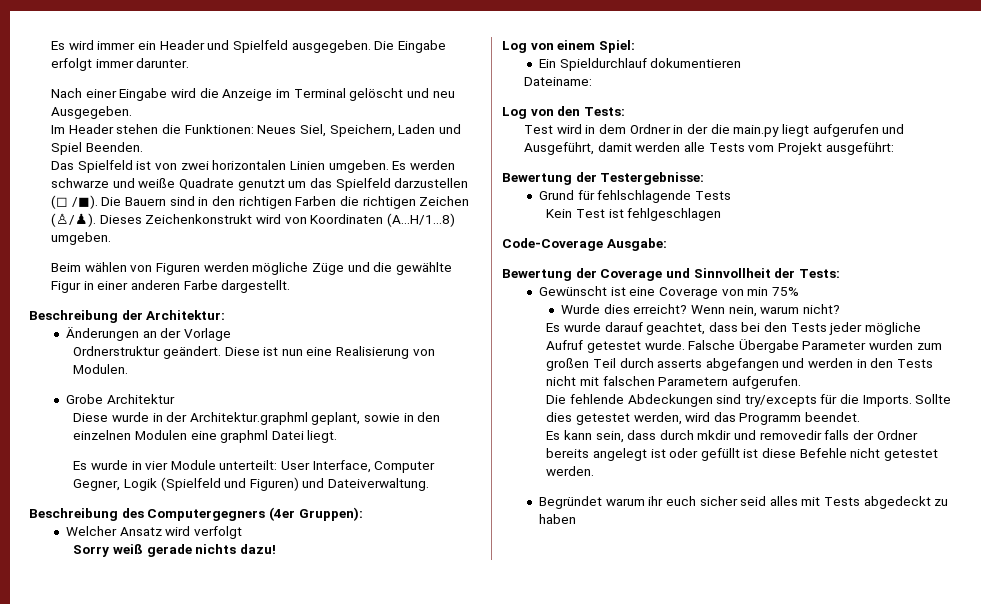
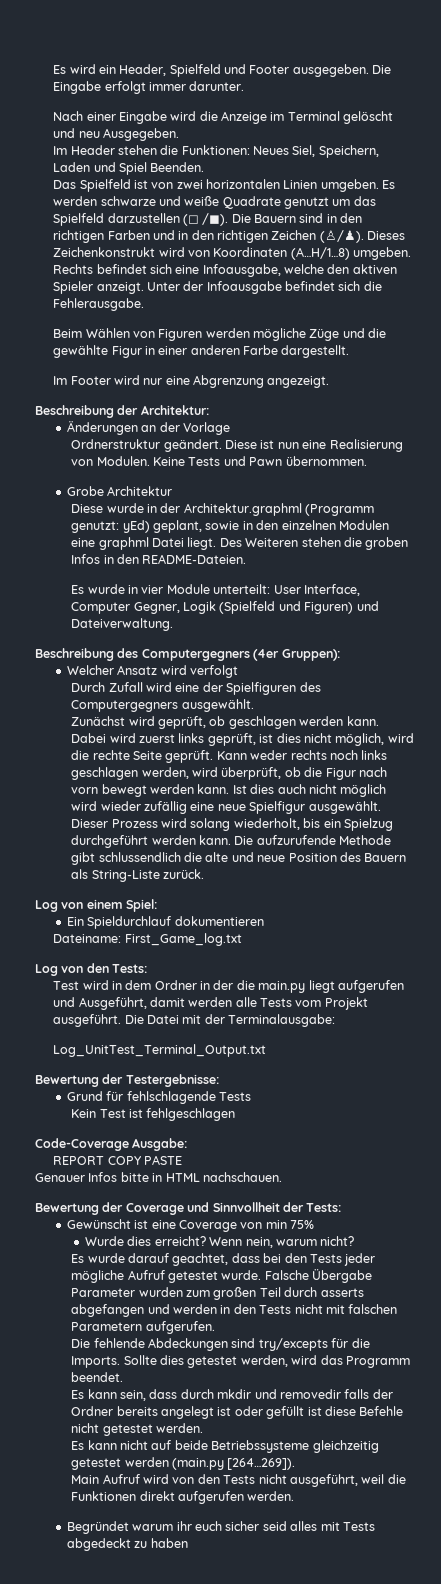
- Es wird immer ein Header und Spielfeld ausgegeben.
+ Es wird ein Header, Spielfeld und Footer ausgegeben.
- Die Bauern sind in den richtigen Farben die richtigen Zeichen (♙/♟).
+ Die Bauern sind in den richtigen Farben und in den richtigen Zeichen (♙/♟).
+ Rechts befindet sich eine Infoausgabe, welche den aktiven Spieler anzeigt. Unter der Infoausgabe befindet sich die Fehlerausgabe.
- Beim wählen von Figuren werden mögliche Züge und die gewählte Figur in einer anderen Farbe dargestellt.
+ Beim Wählen von Figuren werden mögliche Züge und die gewählte Figur in einer anderen Farbe dargestellt.
+ Im Footer wird nur eine Abgrenzung angezeigt.
+ Keine Tests und Pawn übernommen.
- Diese wurde in der Architektur.graphml geplant, sowie in den einzelnen Modulen eine graphml Datei liegt.
+ Diese wurde in der Architektur.graphml (Programm genutzt: yEd) geplant, sowie in den einzelnen Modulen eine graphml Datei liegt. Des Weiteren stehen die groben Infos in den README-Dateien.
- Sorry weiß gerade nichts dazu!
+ Durch Zufall wird eine der Spielfiguren des Computergegners ausgewählt.
+ Zunächst wird geprüft, ob geschlagen werden kann. Dabei wird zuerst links geprüft, ist dies nicht möglich, wird die rechte Seite geprüft. Kann weder rechts noch links geschlagen werden, wird überprüft, ob die Figur nach vorn bewegt werden kann. Ist dies auch nicht möglich wird wieder zufällig eine neue Spielfigur ausgewählt. Dieser Prozess wird solang wiederholt, bis ein Spielzug durchgeführt werden kann. Die aufzurufende Methode gibt schlussendlich die alte und neue Position des Bauern als String-Liste zurück.
- Dateiname:
+ Dateiname: First_Game_log.txt
- Test wird in dem Ordner in der die main.py liegt aufgerufen und Ausgeführt, damit werden alle Tests vom Projekt ausgeführt:
+ Test wird in dem Ordner in der die main.py liegt aufgerufen und Ausgeführt, damit werden alle Tests vom Projekt ausgeführt. Die Datei mit der Terminalausgabe:
+ Log_UnitTest_Terminal_Output.txt
+ REPORT COPY PASTE
+ Genauer Infos bitte in HTML nachschauen.
+ Es kann nicht auf beide Betriebssysteme gleichzeitig getestet werden (main.py [264…269]).
+ Main Aufruf wird von den Tests nicht ausgeführt, weil die Funktionen direkt aufgerufen werden.

